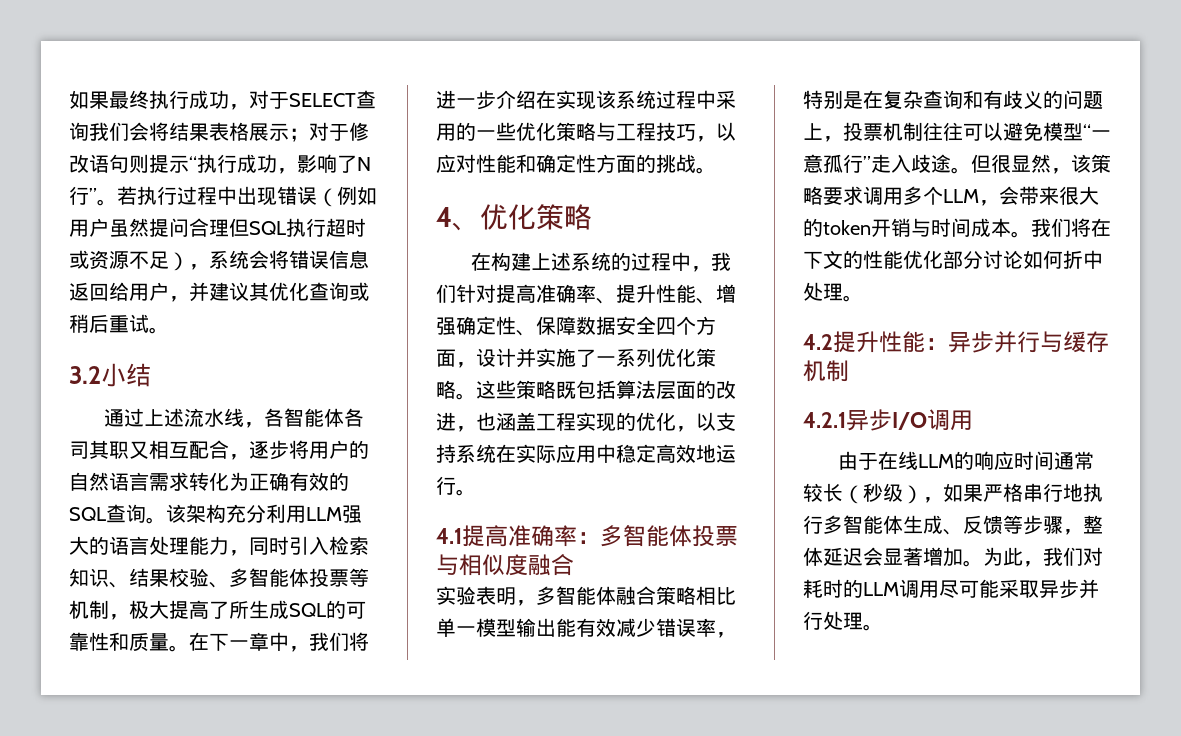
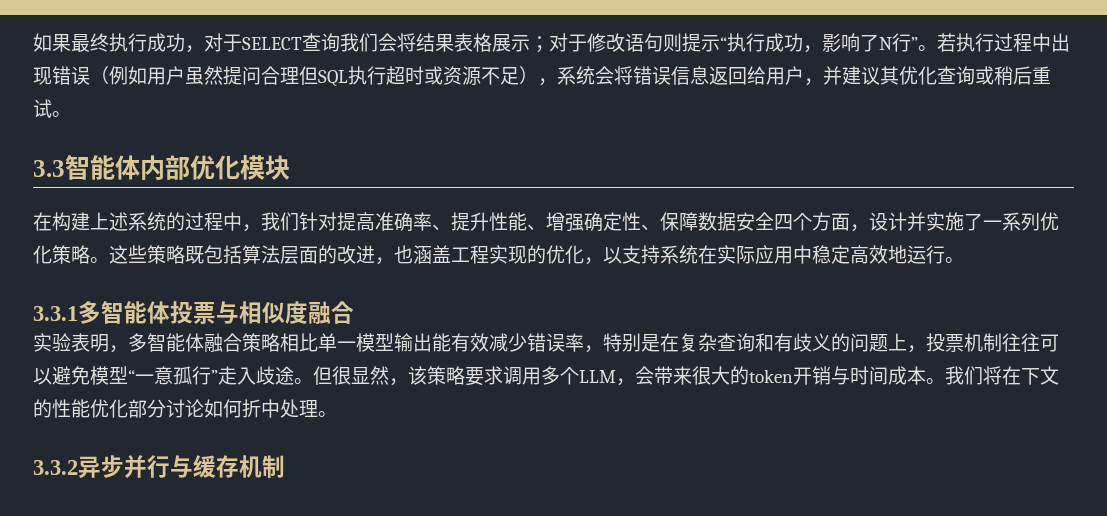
- 3.2小结
- 通过上述流水线，各智能体各司其职又相互配合，逐步将用户的自然语言需求转化为正确有效的SQL查询。该架构充分利用LLM强大的语言处理能力，同时引入检索知识、结果校验、多智能体投票等机制，极大提高了所生成SQL的可靠性和质量。在下一章中，我们将进一步介绍在实现该系统过程中采用的一些优化策略与工程技巧，以应对性能和确定性方面的挑战。
- 4、优化策略
+ 3.3智能体内部优化模块
- 4.1提高准确率：多智能体投票与相似度融合
+ 3.3.1多智能体投票与相似度融合
- 4.2提升性能：异步并行与缓存机制
+ 3.3.2异步并行与缓存机制
- 4.2.1异步I/O调用
- 由于在线LLM的响应时间通常较长（秒级），如果严格串行地执行多智能体生成、反馈等步骤，整体延迟会显著增加。为此，我们对耗时的LLM调用尽可能采取异步并行处理。

